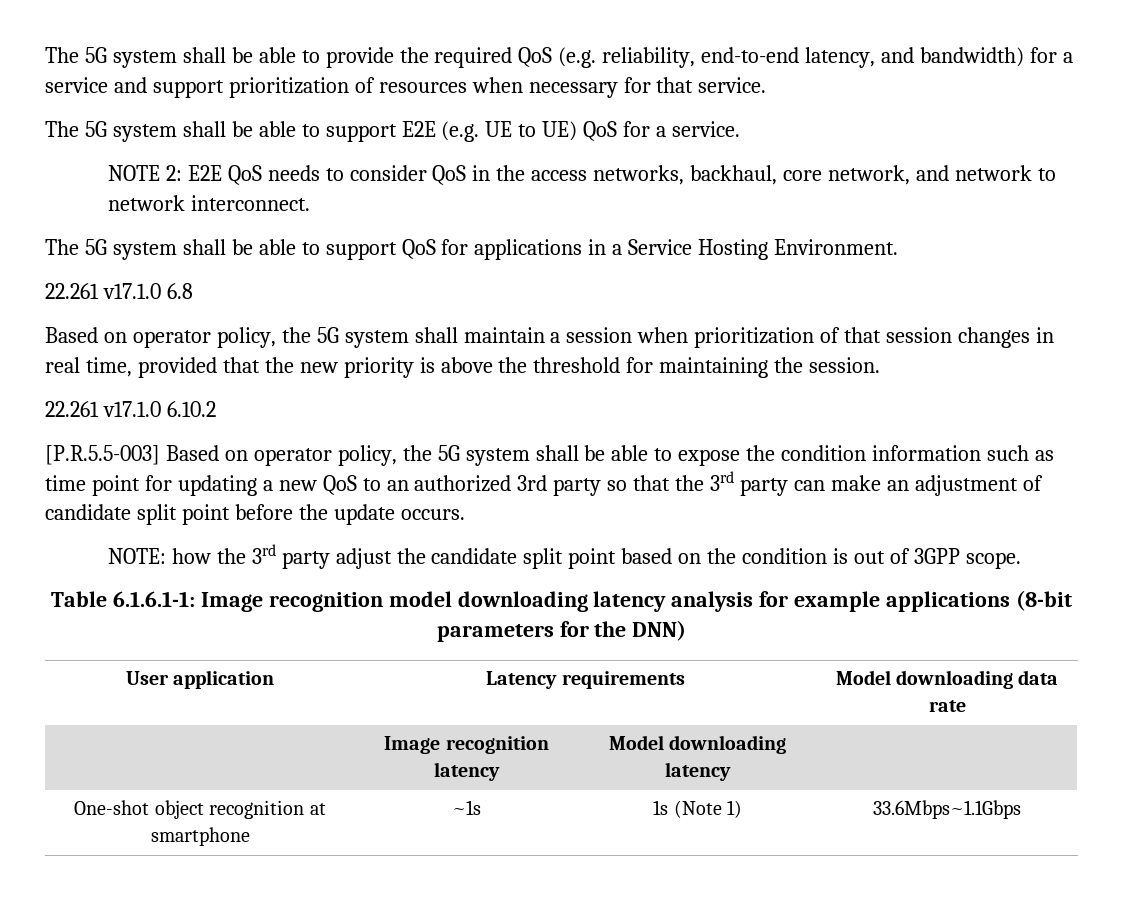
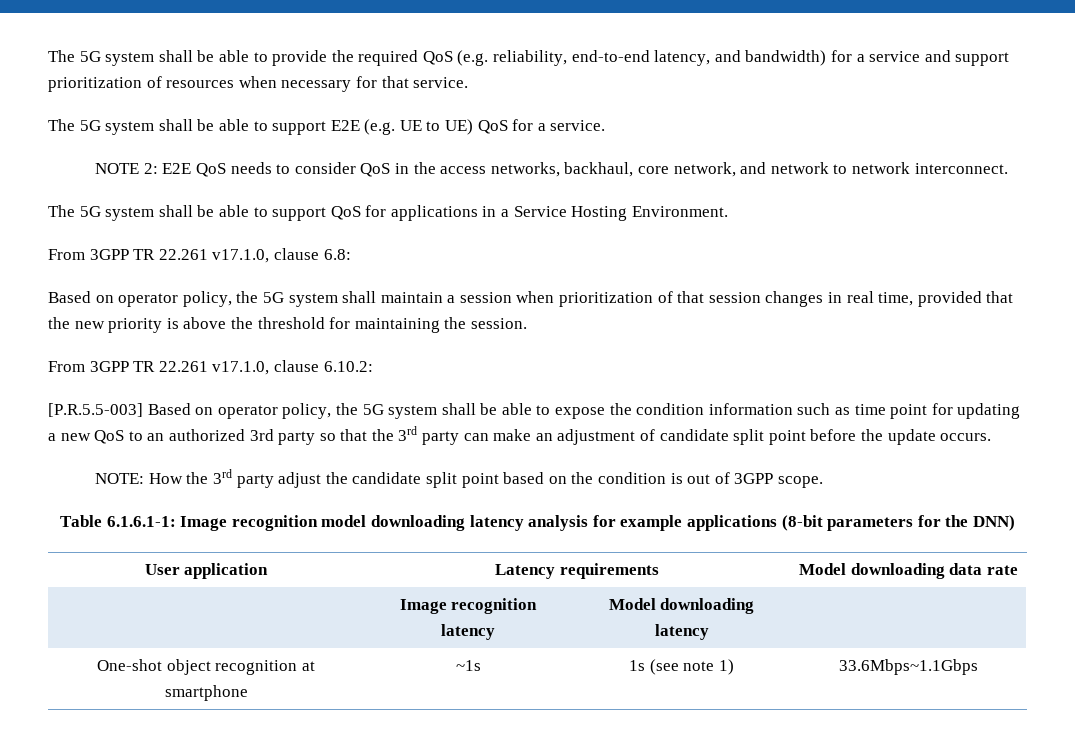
- 22.261 v17.1.0 6.8
+ From 3GPP TR 22.261 v17.1.0, clause 6.8:
- 22.261 v17.1.0 6.10.2
+ From 3GPP TR 22.261 v17.1.0, clause 6.10.2:
- NOTE: how the 3rd party adjust the candidate split point based on the condition is out of 3GPP scope.
+ NOTE: How the 3rd party adjust the candidate split point based on the condition is out of 3GPP scope.
- One-shot object recognition at smartphone | ~1s | 1s (Note 1) | 33.6Mbps~1.1Gbps
+ One-shot object recognition at smartphone | ~1s | 1s (see note 1) | 33.6Mbps~1.1Gbps

